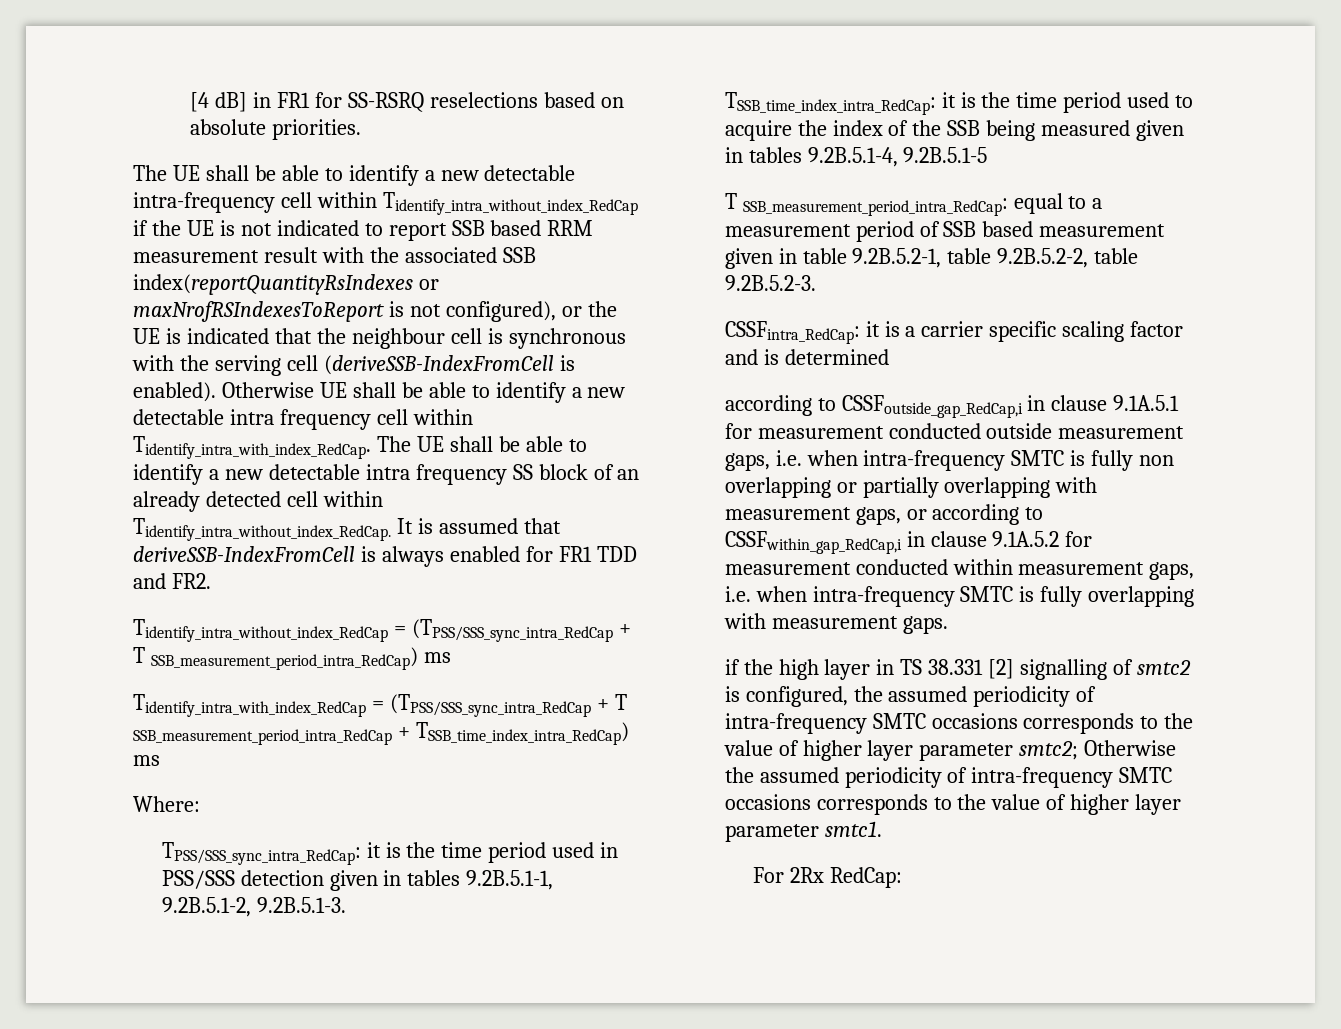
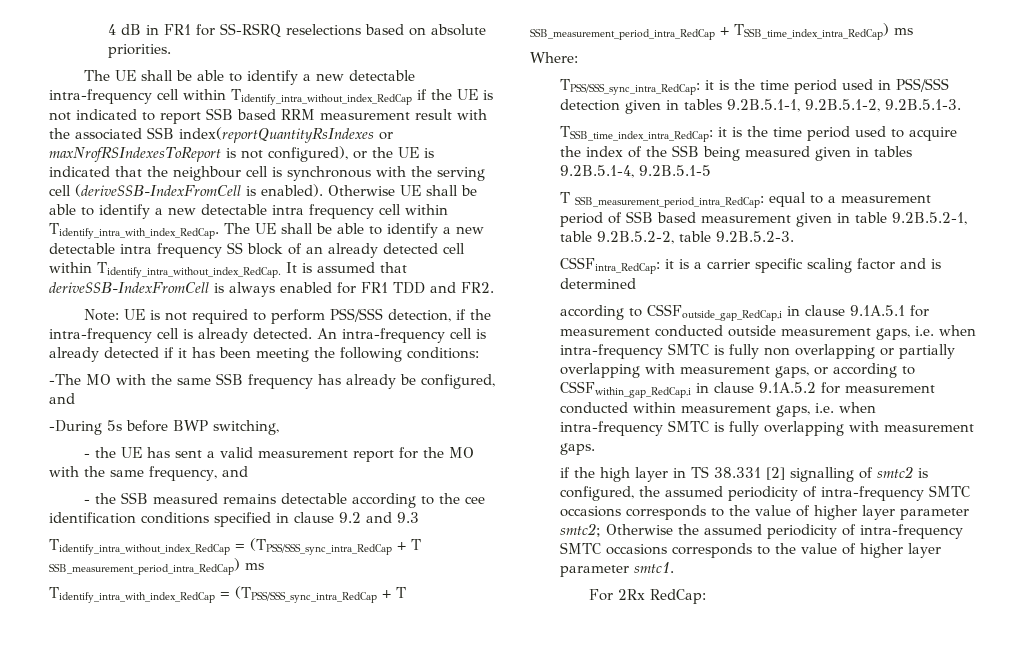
- [4 dB] in FR1 for SS-RSRQ reselections based on absolute priorities.
+ 4 dB in FR1 for SS-RSRQ reselections based on absolute priorities.
+ Note: UE is not required to perform PSS/SSS detection, if the intra-frequency cell is already detected. An intra-frequency cell is already detected if it has been meeting the following conditions:
+ -The MO with the same SSB frequency has already be configured, and
+ -During 5s before BWP switching,
+ - the UE has sent a valid measurement report for the MO with the same frequency, and
+ - the SSB measured remains detectable according to the cee identification conditions specified in clause 9.2 and 9.3

